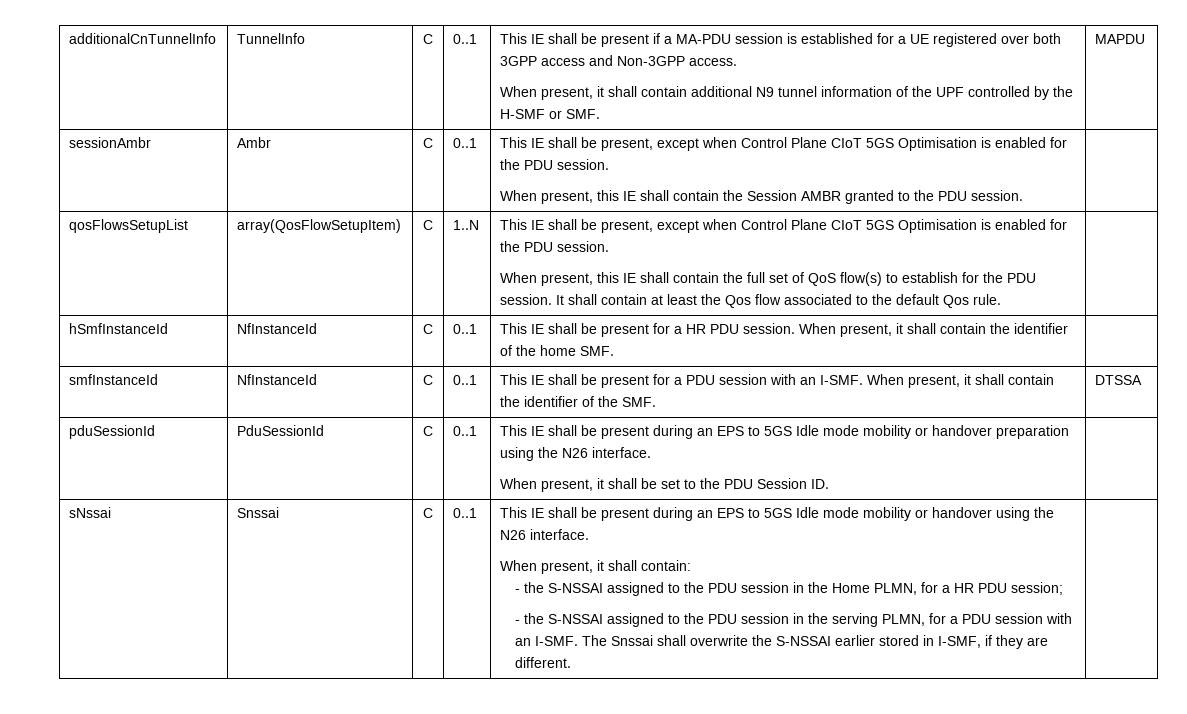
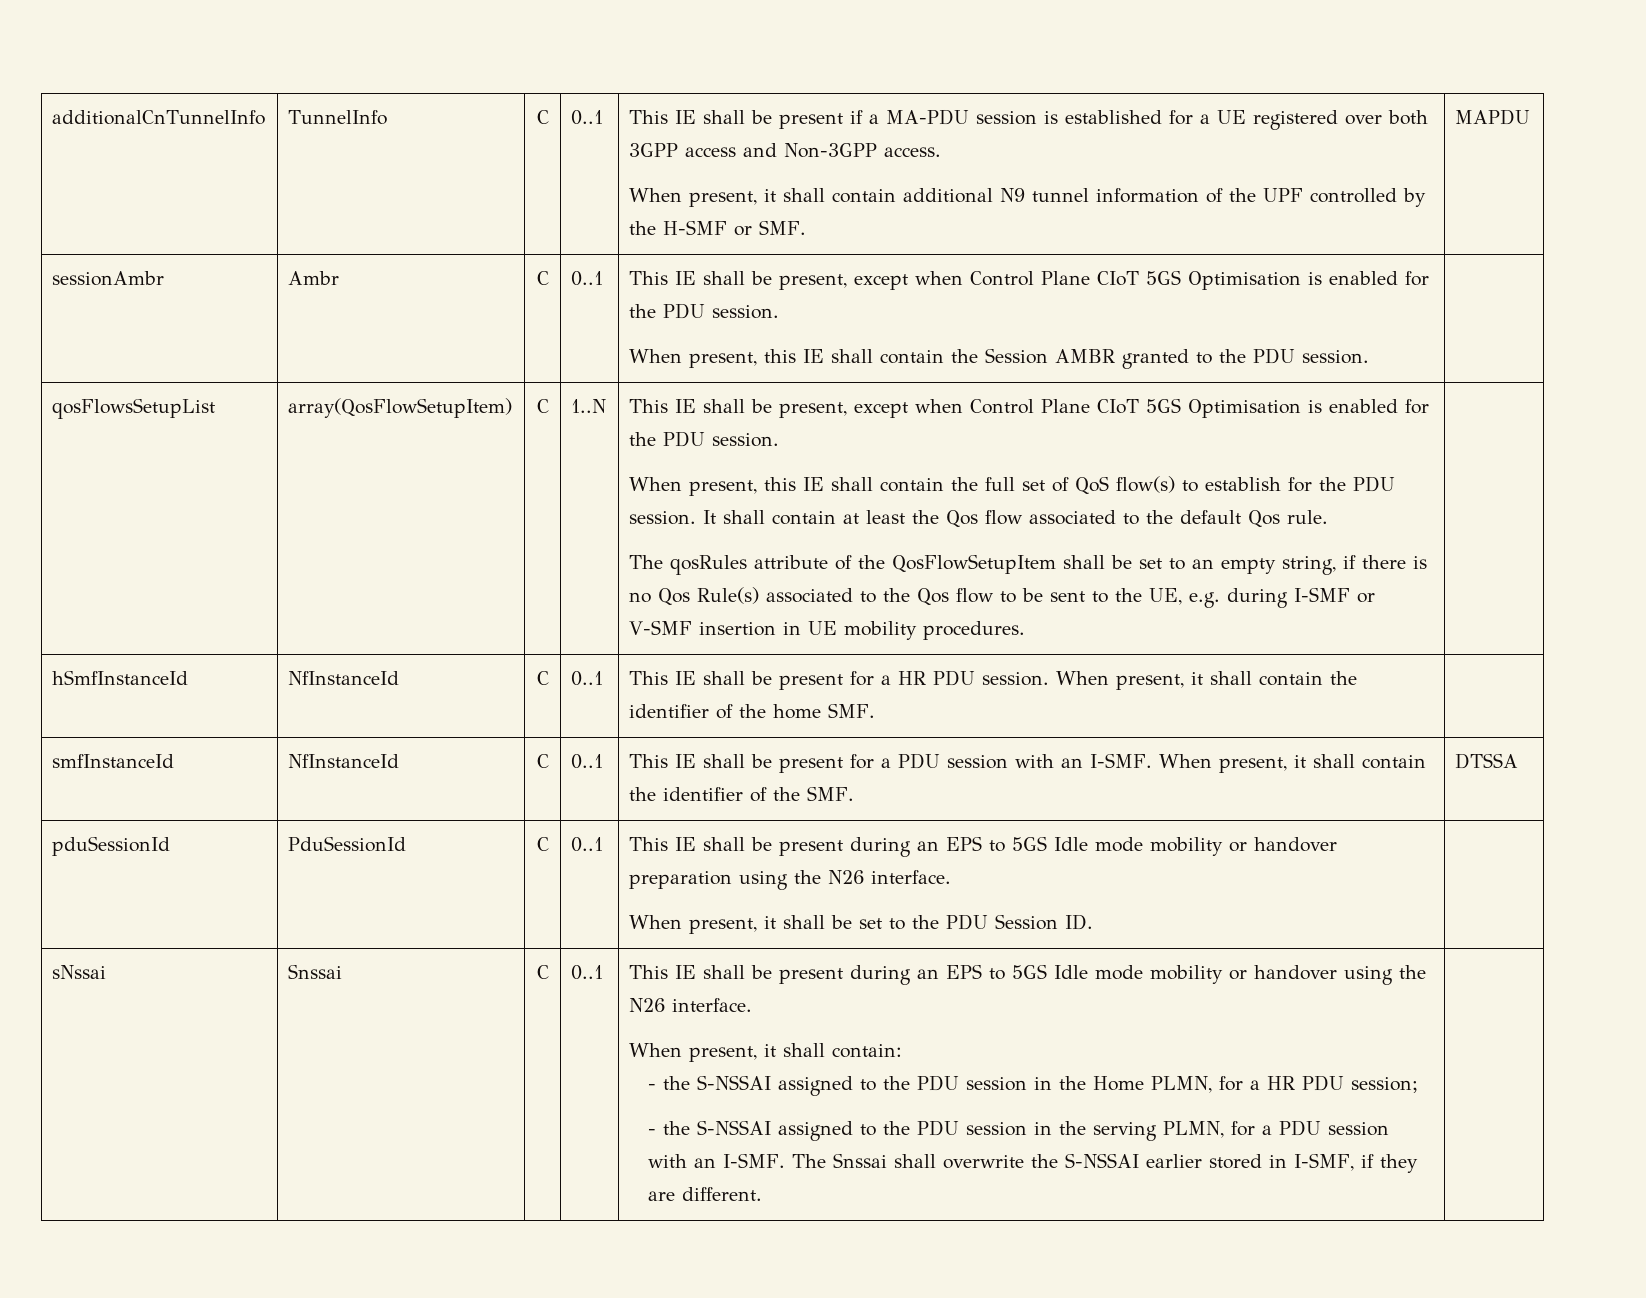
+ The qosRules attribute of the QosFlowSetupItem shall be set to an empty string, if there is no Qos Rule(s) associated to the Qos flow to be sent to the UE, e.g. during I-SMF or V-SMF insertion in UE mobility procedures.

